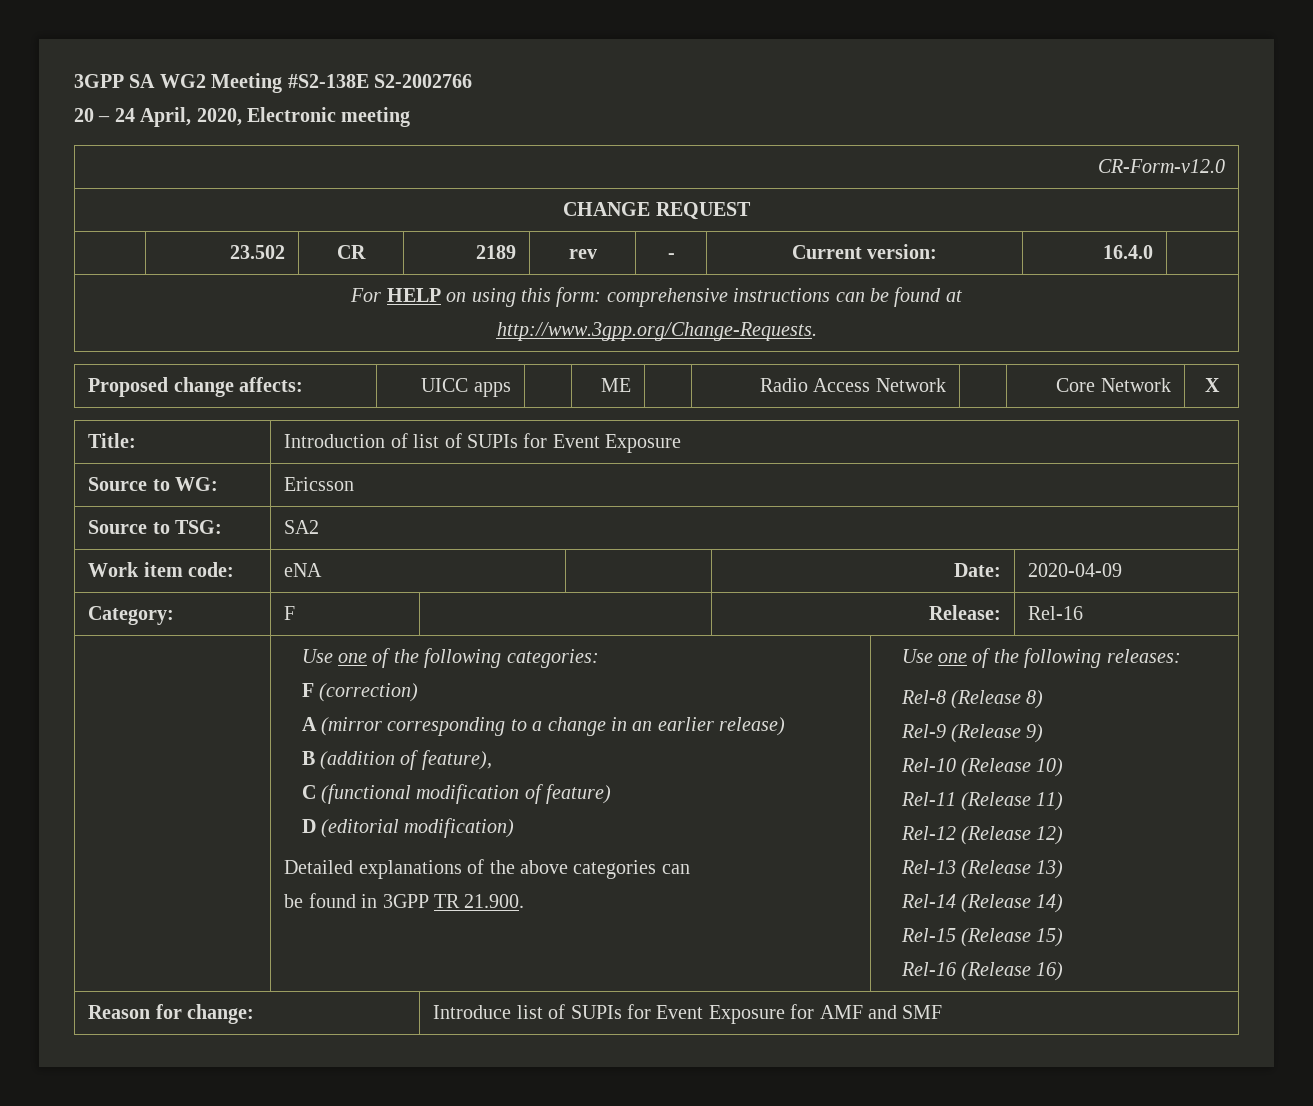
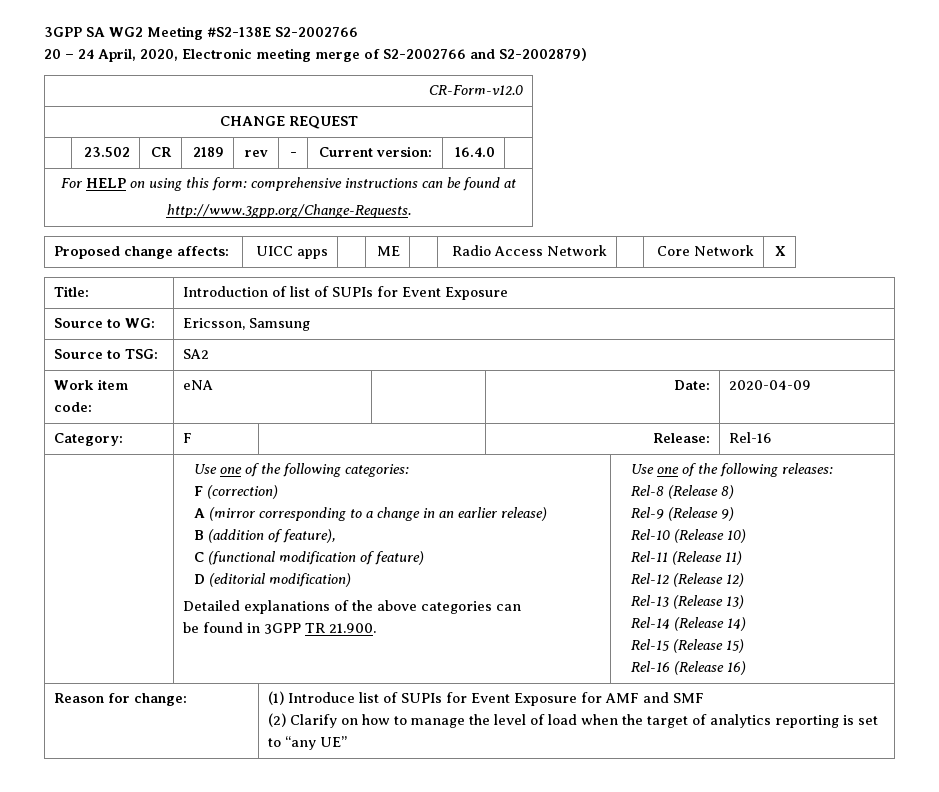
- 20 – 24 April, 2020, Electronic meeting
+ 20 – 24 April, 2020, Electronic meeting merge of S2-2002766 and S2-2002879)
- Source to WG: | Ericsson
+ Source to WG: | Ericsson, Samsung
- Reason for change: | Introduce list of SUPIs for Event Exposure for AMF and SMF
+ Reason for change: | (1) Introduce list of SUPIs for Event Exposure for AMF and SMF
+ (2) Clarify on how to manage the level of load when the target of analytics reporting is set to “any UE”

